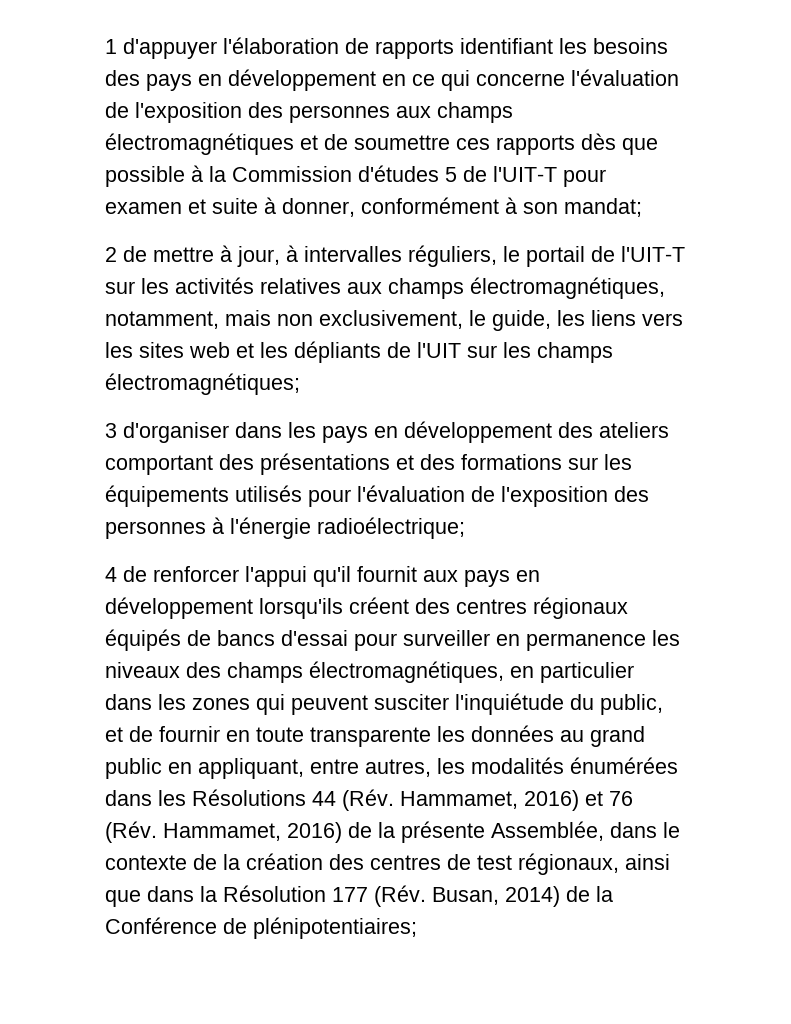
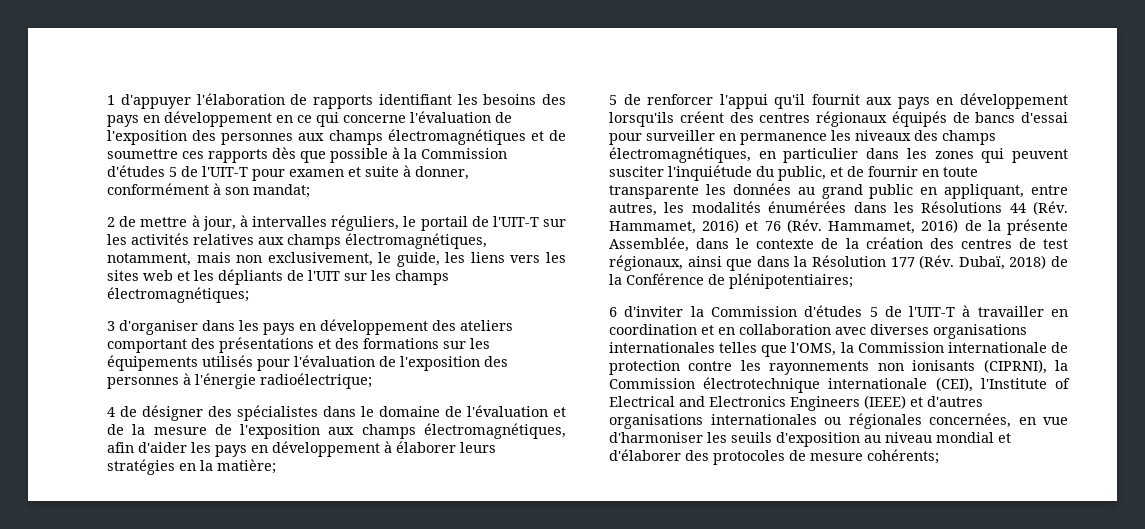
- 4 de renforcer l'appui qu'il fournit aux pays en développement lorsqu'ils créent des centres régionaux équipés de bancs d'essai pour surveiller en permanence les niveaux des champs électromagnétiques, en particulier dans les zones qui peuvent susciter l'inquiétude du public, et de fournir en toute transparente les données au grand public en appliquant, entre autres, les modalités énumérées dans les Résolutions 44 (Rév. Hammamet, 2016) et 76 (Rév. Hammamet, 2016) de la présente Assemblée, dans le contexte de la création des centres de test régionaux, ainsi que dans la Résolution 177 (Rév. Busan, 2014) de la Conférence de plénipotentiaires;
+ 4 de désigner des spécialistes dans le domaine de l'évaluation et de la mesure de l'exposition aux champs électromagnétiques, afin d'aider les pays en développement à élaborer leurs stratégies en la matière;
+ 5 de renforcer l'appui qu'il fournit aux pays en développement lorsqu'ils créent des centres régionaux équipés de bancs d'essai pour surveiller en permanence les niveaux des champs électromagnétiques, en particulier dans les zones qui peuvent susciter l'inquiétude du public, et de fournir en toute transparente les données au grand public en appliquant, entre autres, les modalités énumérées dans les Résolutions 44 (Rév. Hammamet, 2016) et 76 (Rév. Hammamet, 2016) de la présente Assemblée, dans le contexte de la création des centres de test régionaux, ainsi que dans la Résolution 177 (Rév. Dubaï, 2018) de la Conférence de plénipotentiaires;
+ 6 d'inviter la Commission d'études 5 de l'UIT-T à travailler en coordination et en collaboration avec diverses organisations internationales telles que l'OMS, la Commission internationale de protection contre les rayonnements non ionisants (CIPRNI), la Commission électrotechnique internationale (CEI), l'Institute of Electrical and Electronics Engineers (IEEE) et d'autres organisations internationales ou régionales concernées, en vue d'harmoniser les seuils d'exposition au niveau mondial et d'élaborer des protocoles de mesure cohérents;

